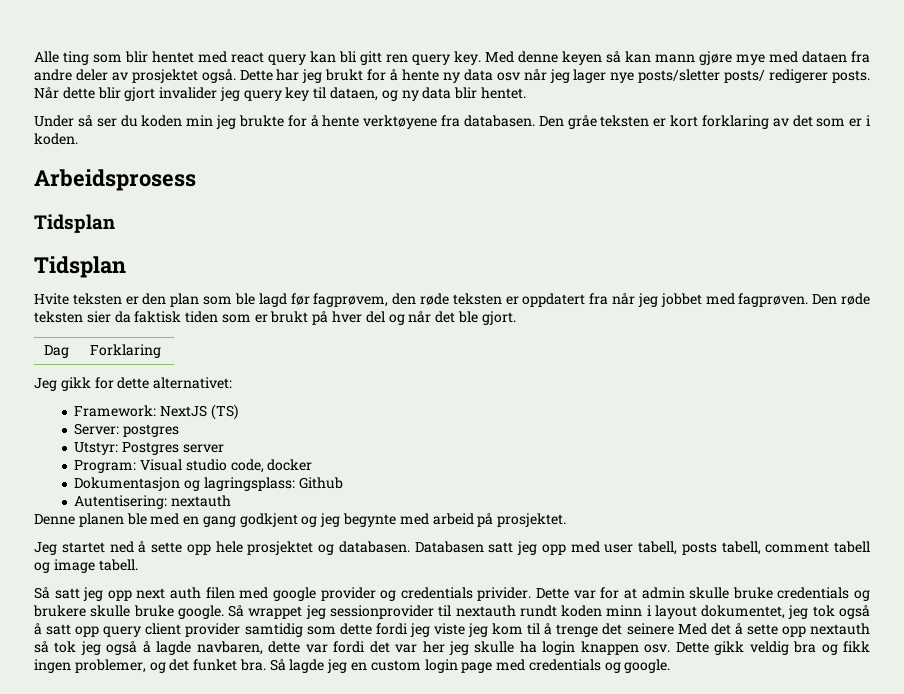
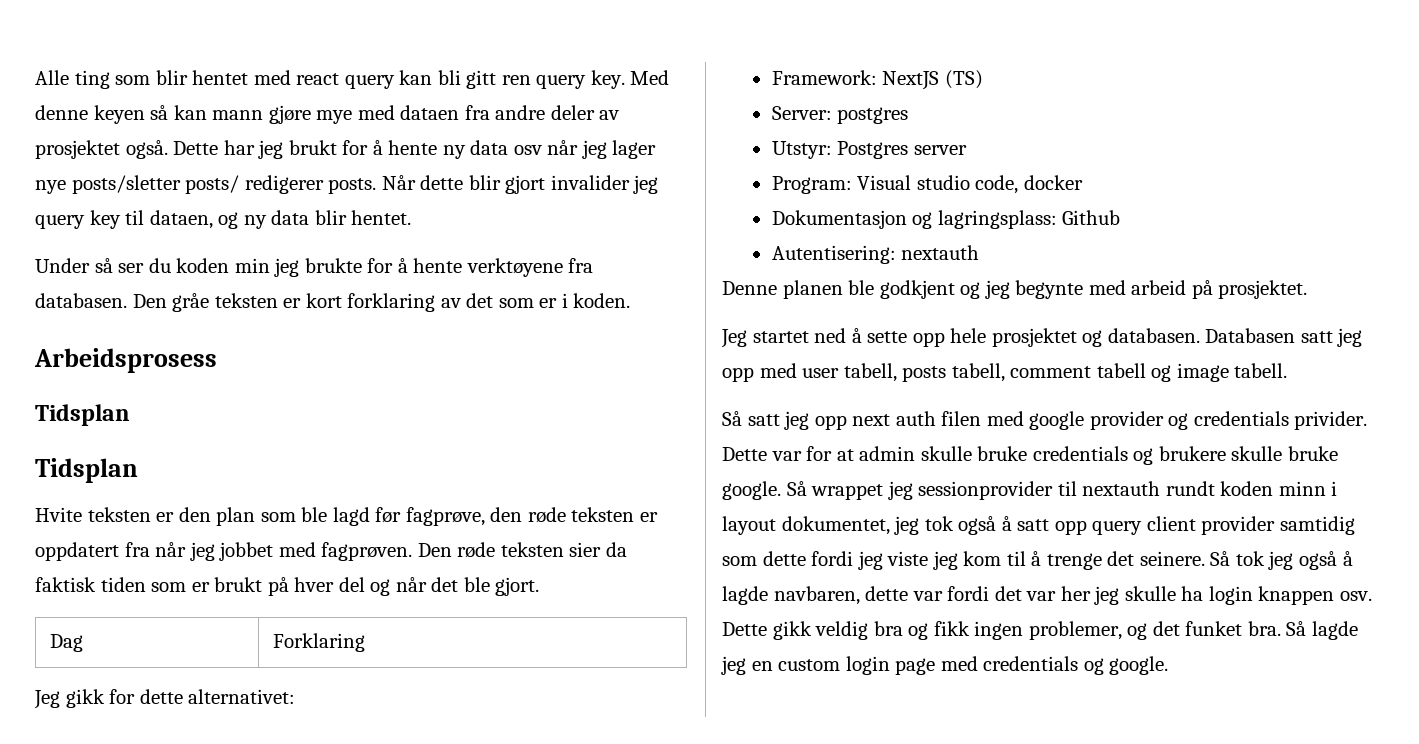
- Hvite teksten er den plan som ble lagd før fagprøvem, den røde teksten er oppdatert fra når jeg jobbet med fagprøven.
+ Hvite teksten er den plan som ble lagd før fagprøve, den røde teksten er oppdatert fra når jeg jobbet med fagprøven.
- Denne planen ble med en gang godkjent og jeg begynte med arbeid på prosjektet.
+ Denne planen ble godkjent og jeg begynte med arbeid på prosjektet.
- Så wrappet jeg sessionprovider til nextauth rundt koden minn i layout dokumentet, jeg tok også å satt opp query client provider samtidig som dette fordi jeg viste jeg kom til å trenge det seinere Med det å sette opp nextauth så tok jeg også å lagde navbaren, dette var fordi det var her jeg skulle ha login knappen osv.
+ Så wrappet jeg sessionprovider til nextauth rundt koden minn i layout dokumentet, jeg tok også å satt opp query client provider samtidig som dette fordi jeg viste jeg kom til å trenge det seinere. Så tok jeg også å lagde navbaren, dette var fordi det var her jeg skulle ha login knappen osv.

